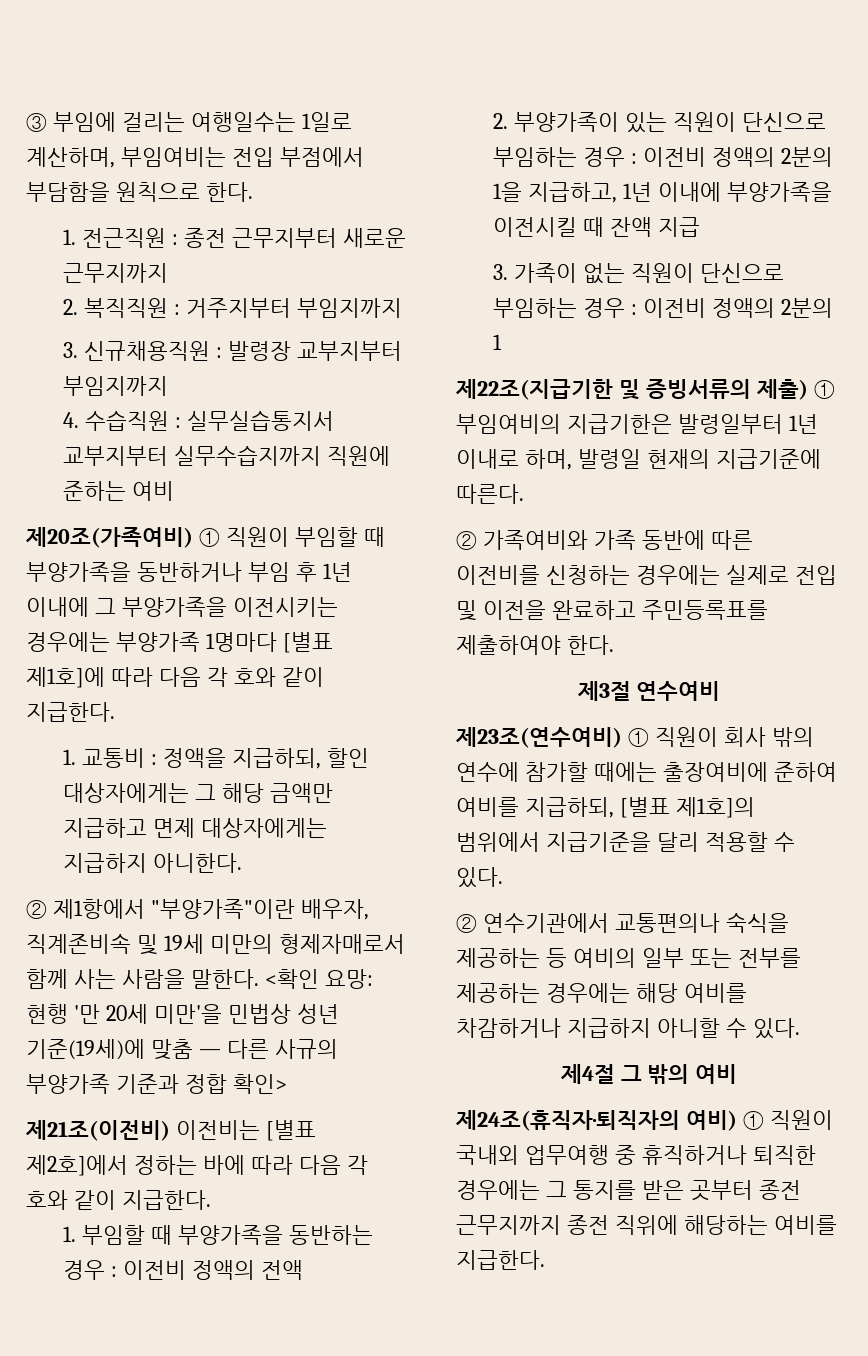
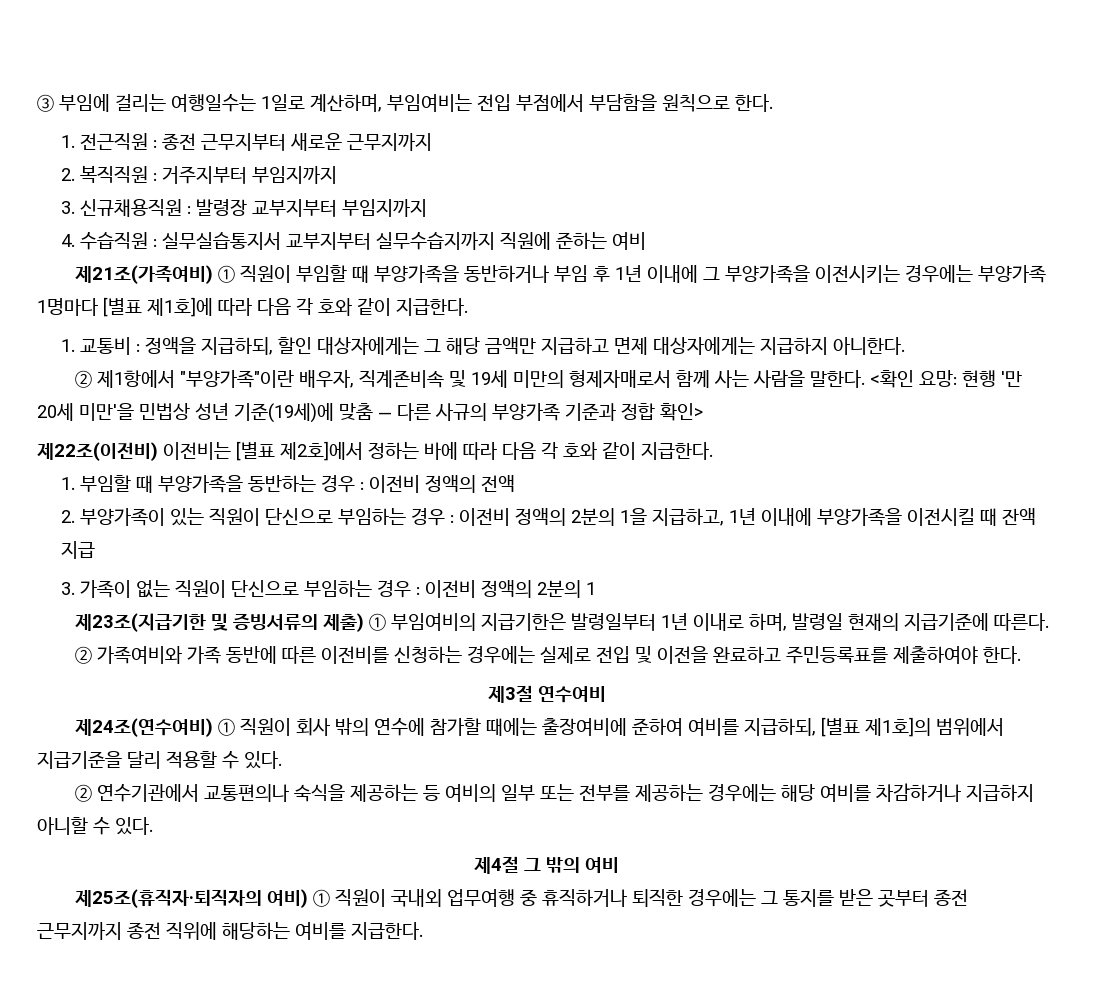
- 제20조(가족여비) ① 직원이 부임할 때 부양가족을 동반하거나 부임 후 1년 이내에 그 부양가족을 이전시키는 경우에는 부양가족 1명마다 [별표 제1호]에 따라 다음 각 호와 같이 지급한다.
+ 제21조(가족여비) ① 직원이 부임할 때 부양가족을 동반하거나 부임 후 1년 이내에 그 부양가족을 이전시키는 경우에는 부양가족 1명마다 [별표 제1호]에 따라 다음 각 호와 같이 지급한다.
- 제21조(이전비) 이전비는 [별표 제2호]에서 정하는 바에 따라 다음 각 호와 같이 지급한다.
+ 제22조(이전비) 이전비는 [별표 제2호]에서 정하는 바에 따라 다음 각 호와 같이 지급한다.
- 제22조(지급기한 및 증빙서류의 제출) ① 부임여비의 지급기한은 발령일부터 1년 이내로 하며, 발령일 현재의 지급기준에 따른다.
+ 제23조(지급기한 및 증빙서류의 제출) ① 부임여비의 지급기한은 발령일부터 1년 이내로 하며, 발령일 현재의 지급기준에 따른다.
- 제23조(연수여비) ① 직원이 회사 밖의 연수에 참가할 때에는 출장여비에 준하여 여비를 지급하되, [별표 제1호]의 범위에서 지급기준을 달리 적용할 수 있다.
+ 제24조(연수여비) ① 직원이 회사 밖의 연수에 참가할 때에는 출장여비에 준하여 여비를 지급하되, [별표 제1호]의 범위에서 지급기준을 달리 적용할 수 있다.
- 제24조(휴직자·퇴직자의 여비) ① 직원이 국내외 업무여행 중 휴직하거나 퇴직한 경우에는 그 통지를 받은 곳부터 종전 근무지까지 종전 직위에 해당하는 여비를 지급한다.
+ 제25조(휴직자·퇴직자의 여비) ① 직원이 국내외 업무여행 중 휴직하거나 퇴직한 경우에는 그 통지를 받은 곳부터 종전 근무지까지 종전 직위에 해당하는 여비를 지급한다.

